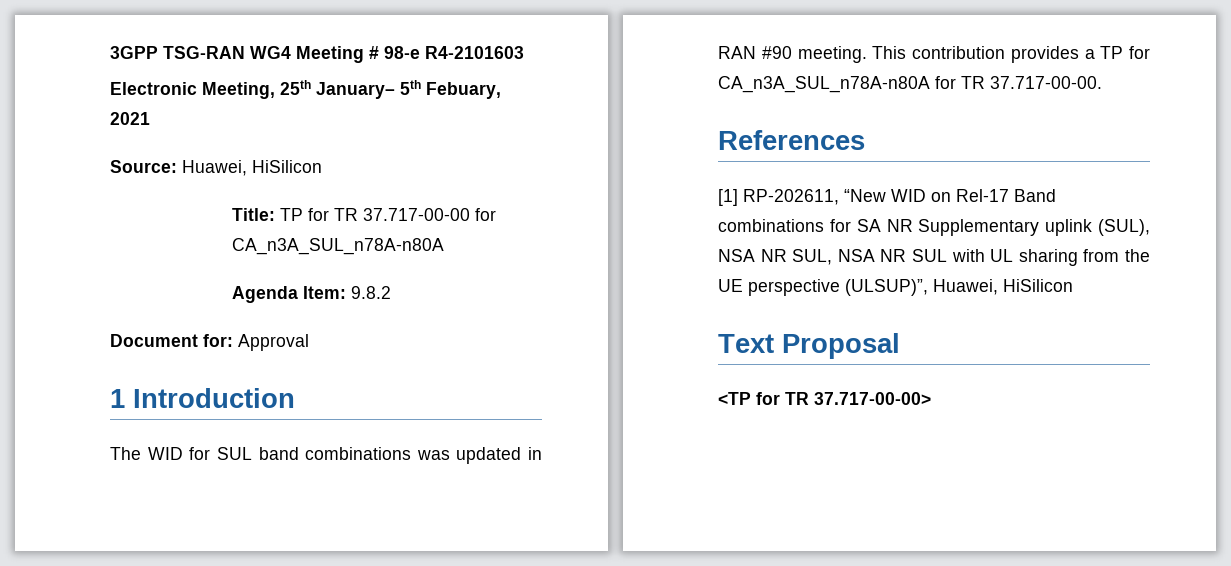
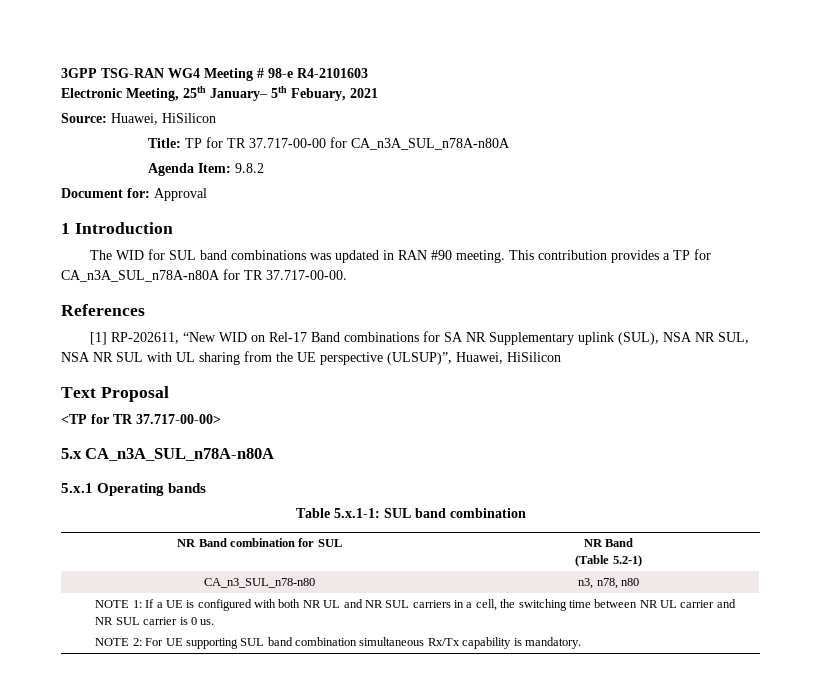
+ 5.x CA_n3A_SUL_n78A-n80A
+ 5.x.1 Operating bands
+ Table 5.x.1-1: SUL band combination
+ NR Band combination for SUL | NR Band
+ (Table 5.2-1)
+ CA_n3_SUL_n78-n80 | n3, n78, n80
+ NOTE 1: If a UE is configured with both NR UL and NR SUL carriers in a cell, the switching time between NR UL carrier and NR SUL carrier is 0 us.
+ NOTE 2: For UE supporting SUL band combination simultaneous Rx/Tx capability is mandatory.

